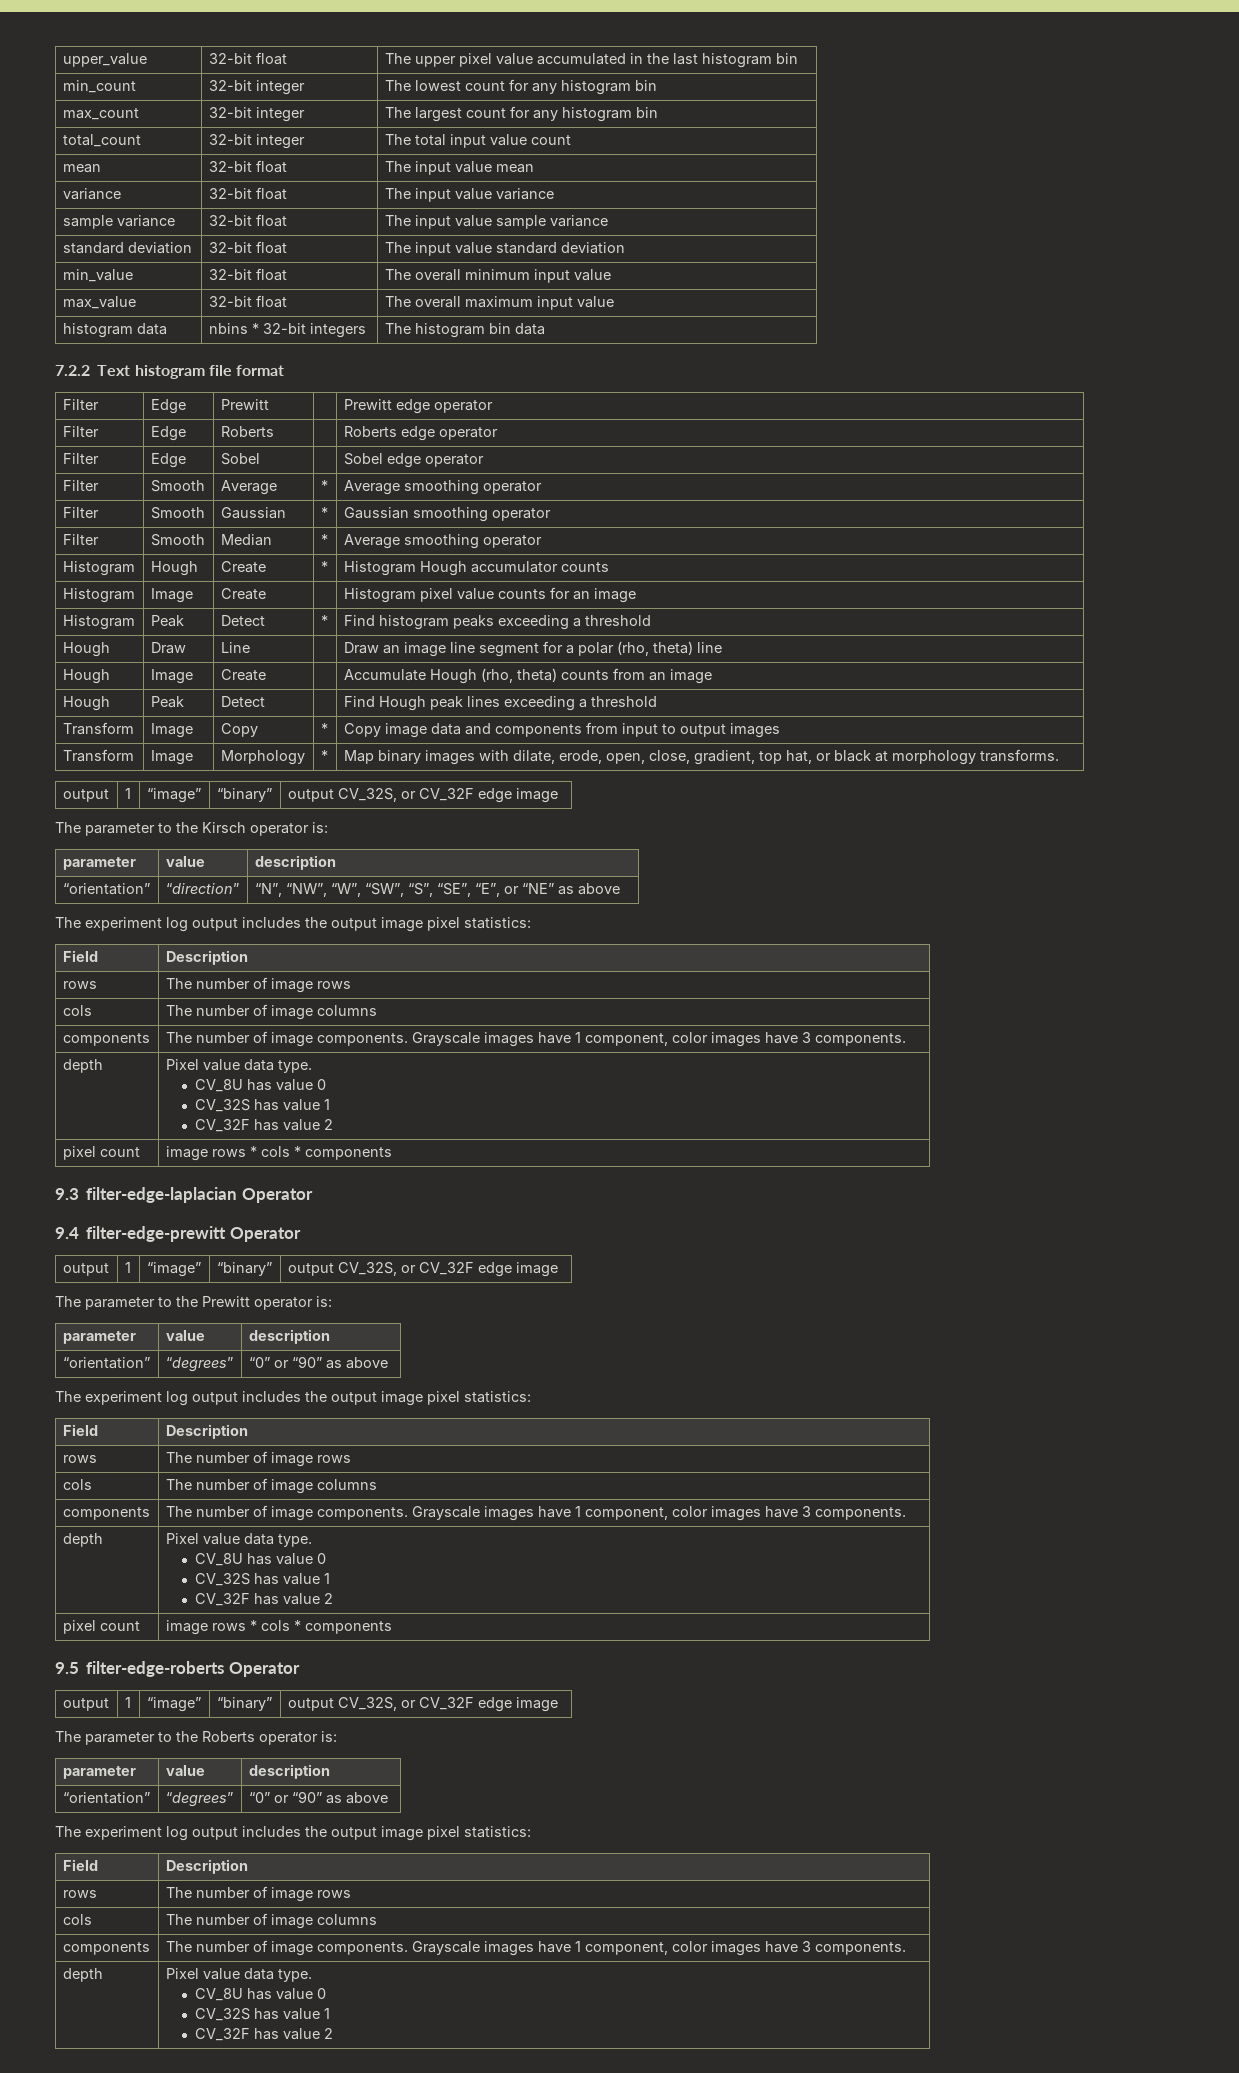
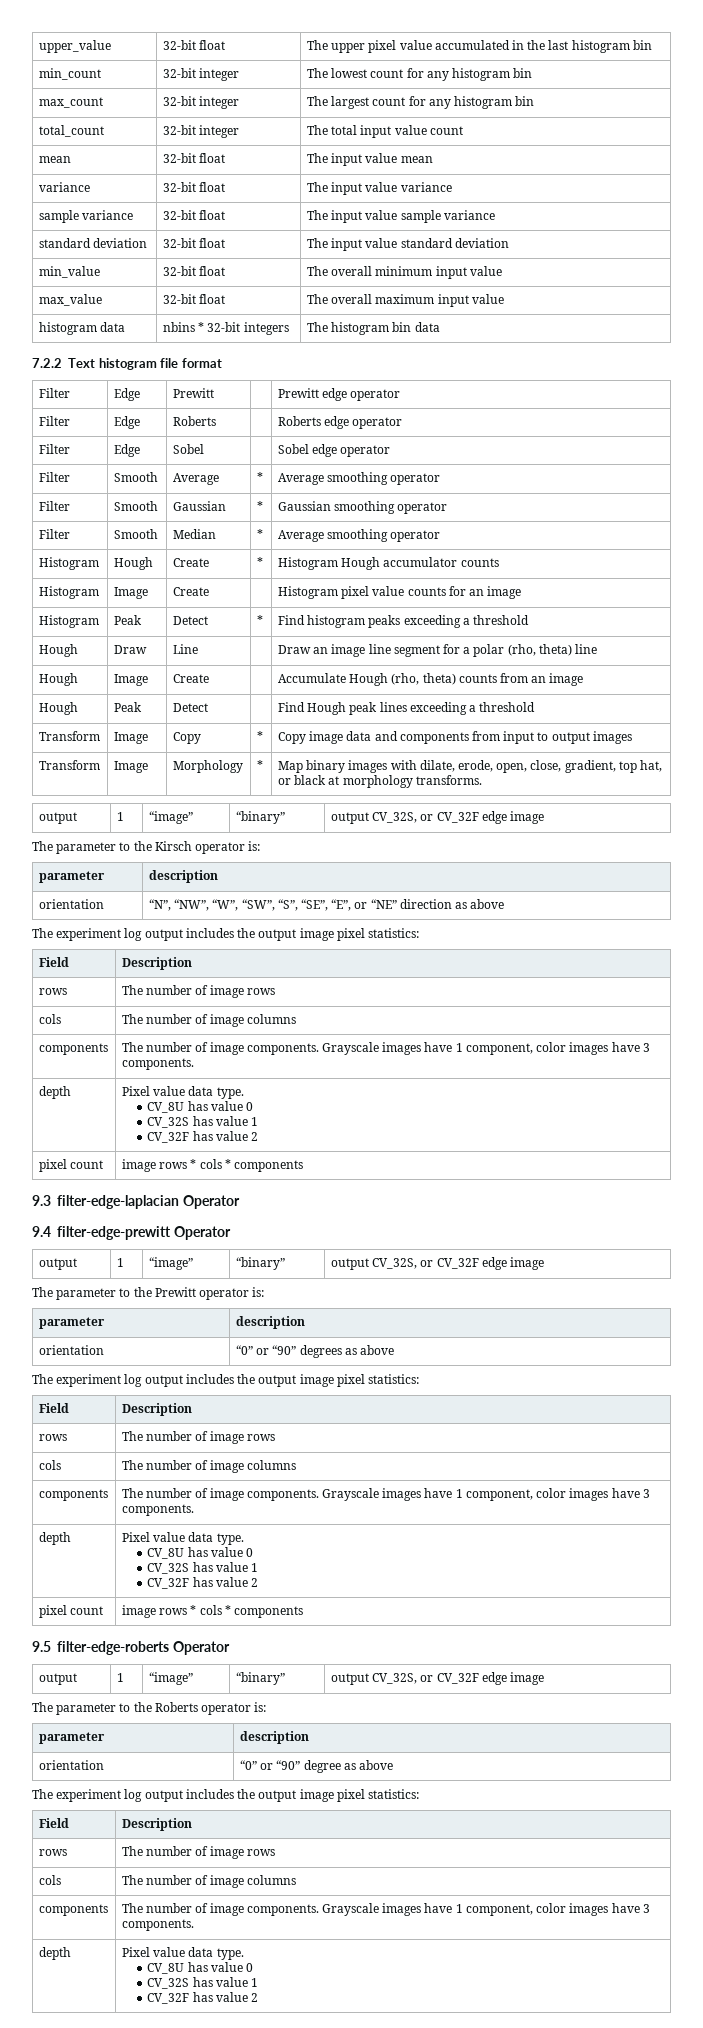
  The parameter to the Kirsch operator is:
- parameter | value | description
- “orientation” | “direction” | “N”, “NW”, “W”, “SW”, “S”, “SE”, “E”, or “NE” as above
+ parameter | description
+ orientation | “N”, “NW”, “W”, “SW”, “S”, “SE”, “E”, or “NE” direction as above
  The parameter to the Prewitt operator is:
- parameter | value | description
- “orientation” | “degrees” | “0” or “90” as above
+ parameter | description
+ orientation | “0” or “90” degrees as above
  The parameter to the Roberts operator is:
- parameter | value | description
- “orientation” | “degrees” | “0” or “90” as above
+ parameter | description
+ orientation | “0” or “90” degree as above

